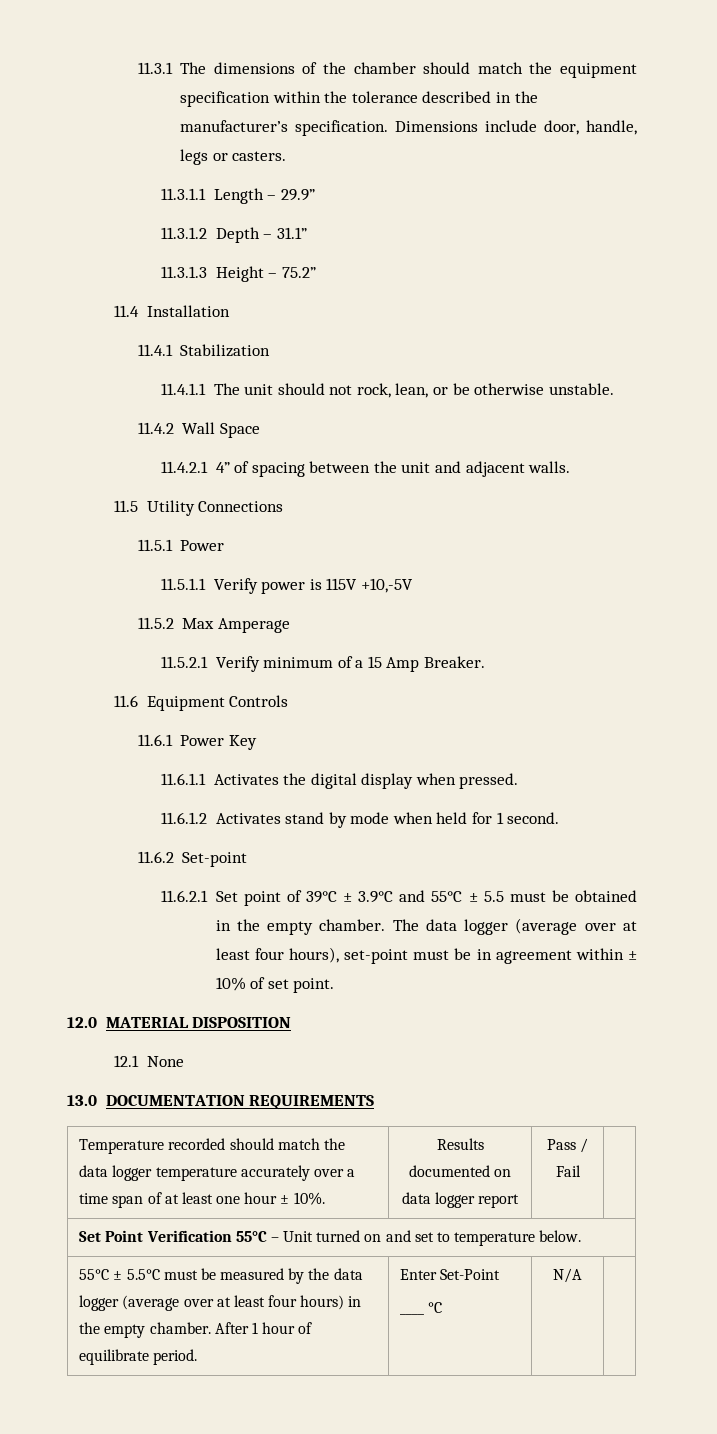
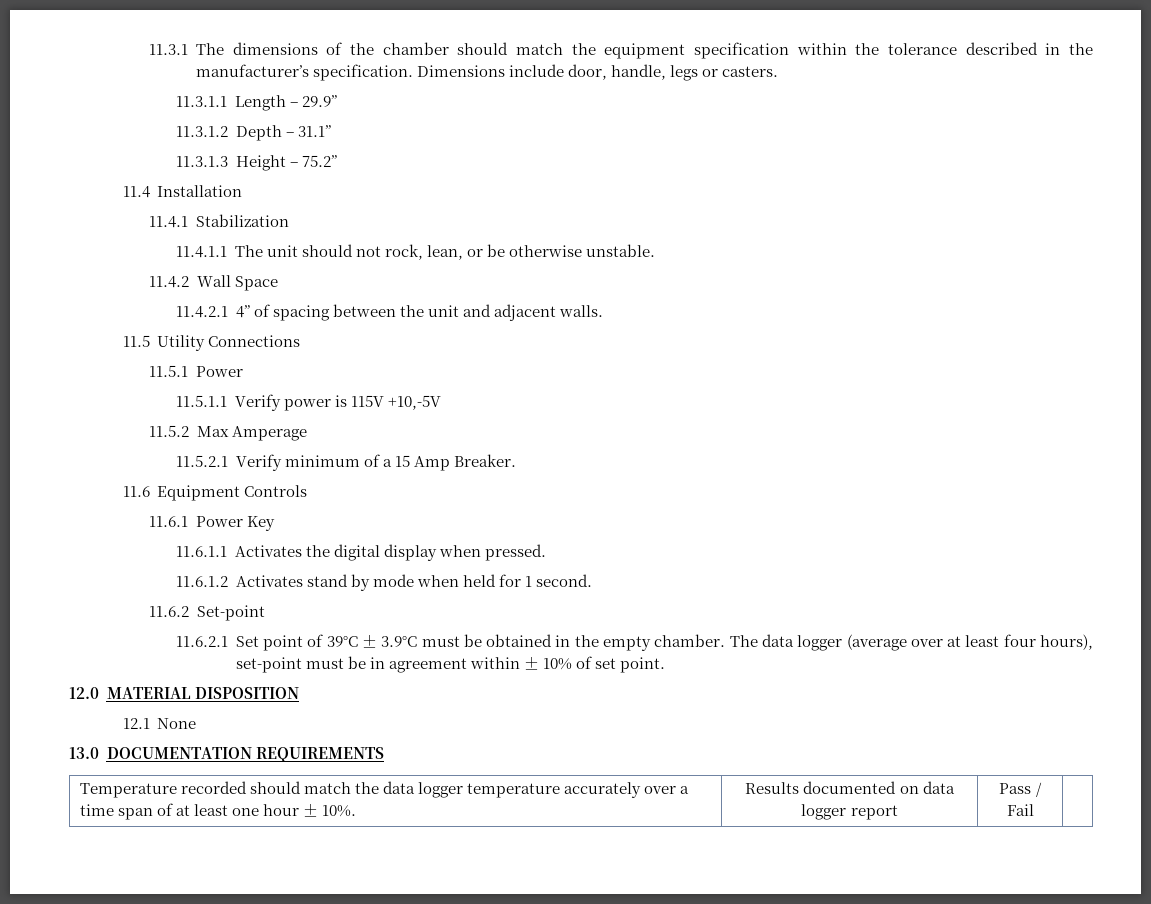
- 11.6.2.1 Set point of 39°C ± 3.9°C and 55°C ± 5.5 must be obtained in the empty chamber.
+ 11.6.2.1 Set point of 39°C ± 3.9°C must be obtained in the empty chamber.
- Set Point Verification 55°C – Unit turned on and set to temperature below.
- 55°C ± 5.5°C must be measured by the data logger (average over at least four hours) in the empty chamber. After 1 hour of equilibrate period. | Enter Set-Point
- ____ °C | N/A |

